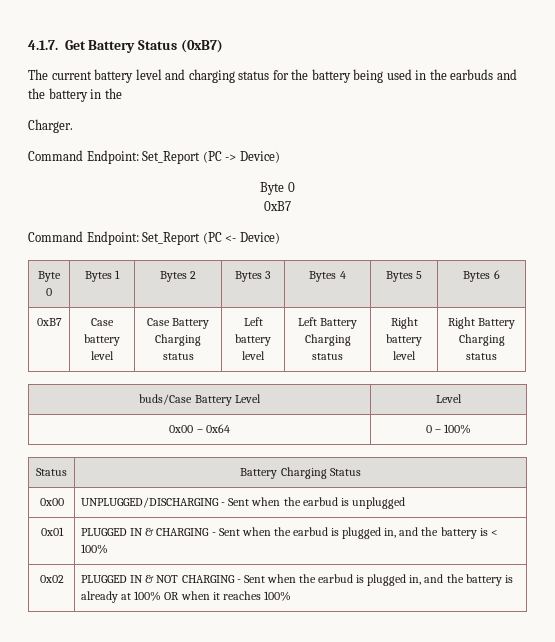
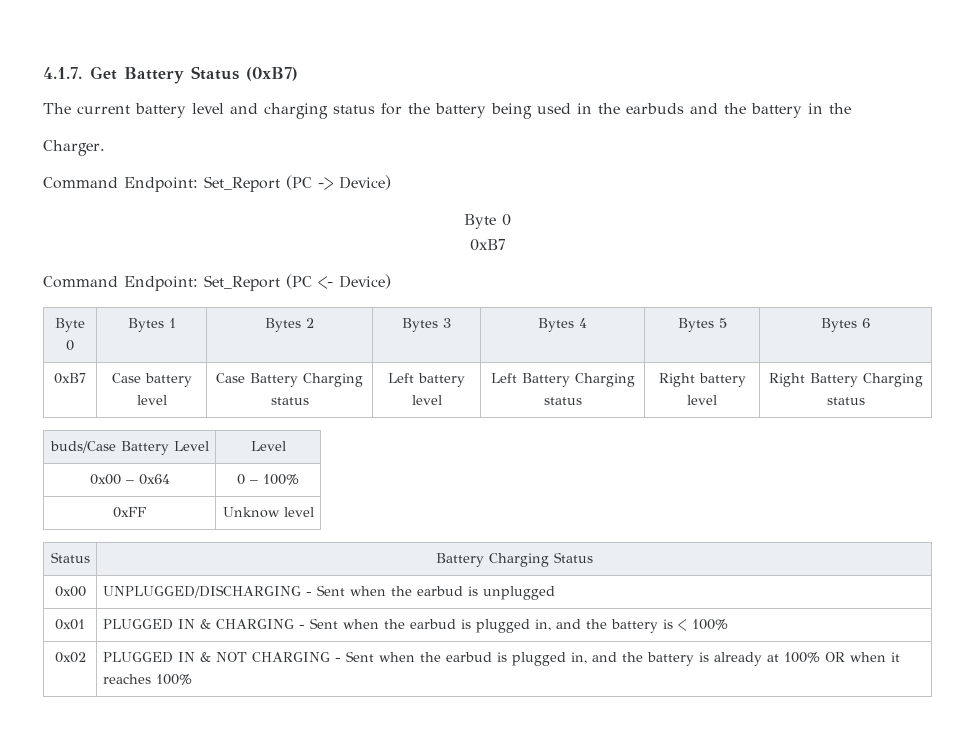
+ 0xFF | Unknow level

